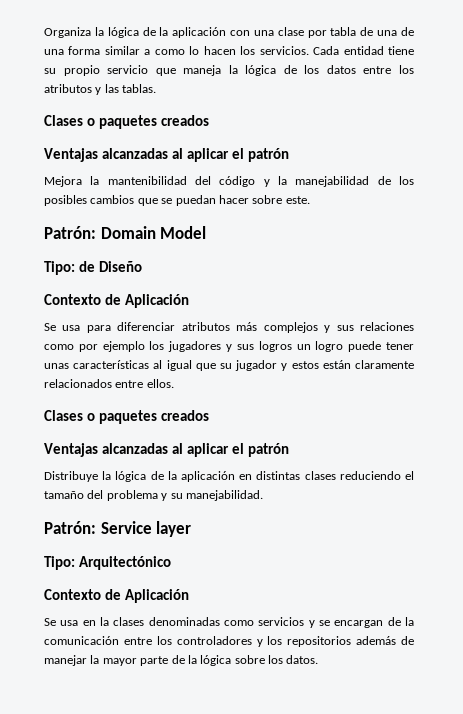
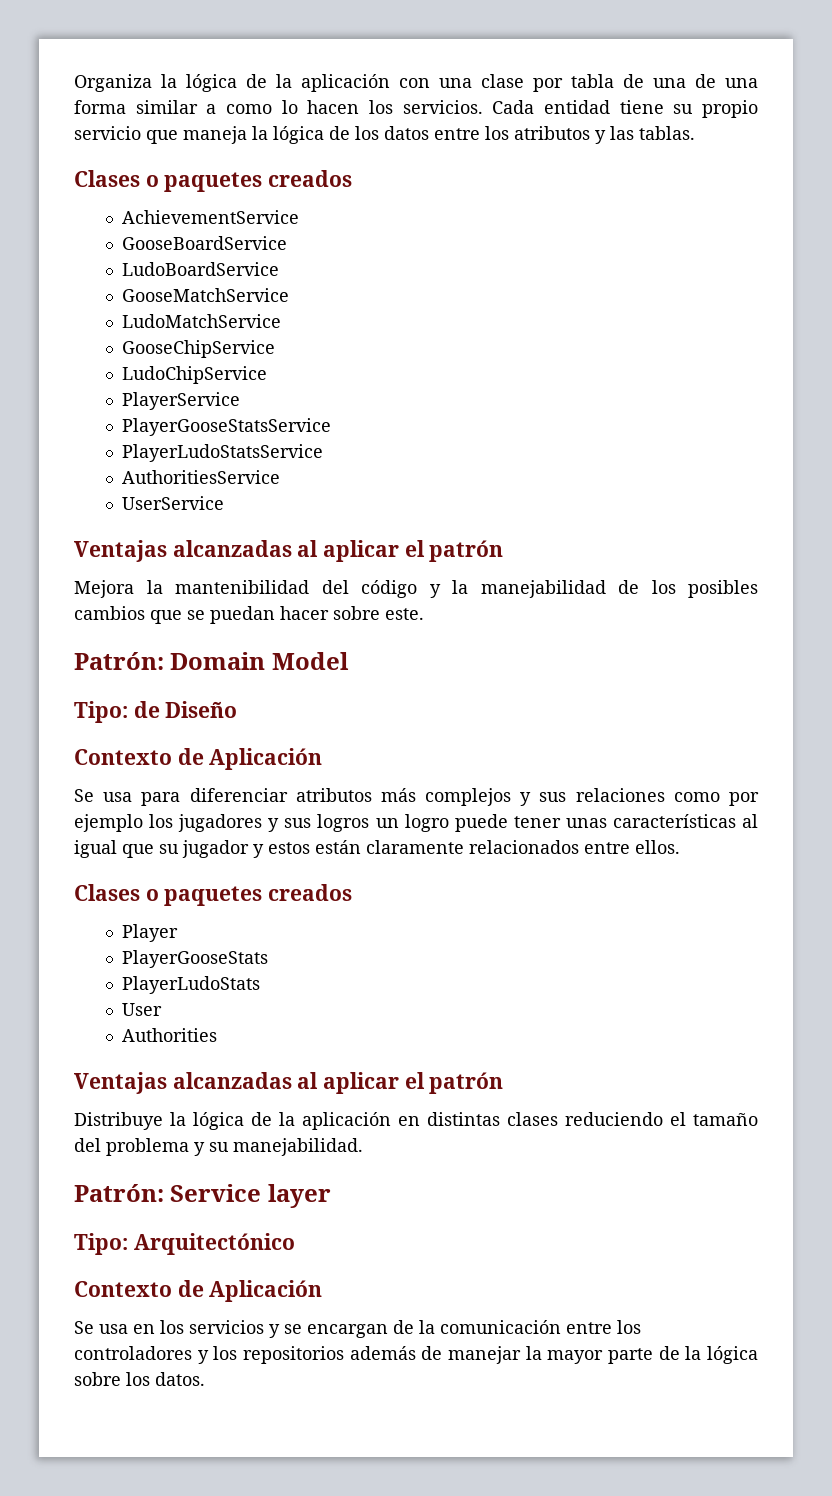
+ AchievementService
+ GooseBoardService
+ LudoBoardService
+ GooseMatchService
+ LudoMatchService
+ GooseChipService
+ LudoChipService
+ PlayerService
+ PlayerGooseStatsService
+ PlayerLudoStatsService
+ AuthoritiesService
+ UserService
+ Player
+ PlayerGooseStats
+ PlayerLudoStats
+ User
+ Authorities
- Se usa en la clases denominadas como servicios y se encargan de la comunicación entre los controladores y los repositorios además de manejar la mayor parte de la lógica sobre los datos.
+ Se usa en los servicios y se encargan de la comunicación entre los controladores y los repositorios además de manejar la mayor parte de la lógica sobre los datos.

